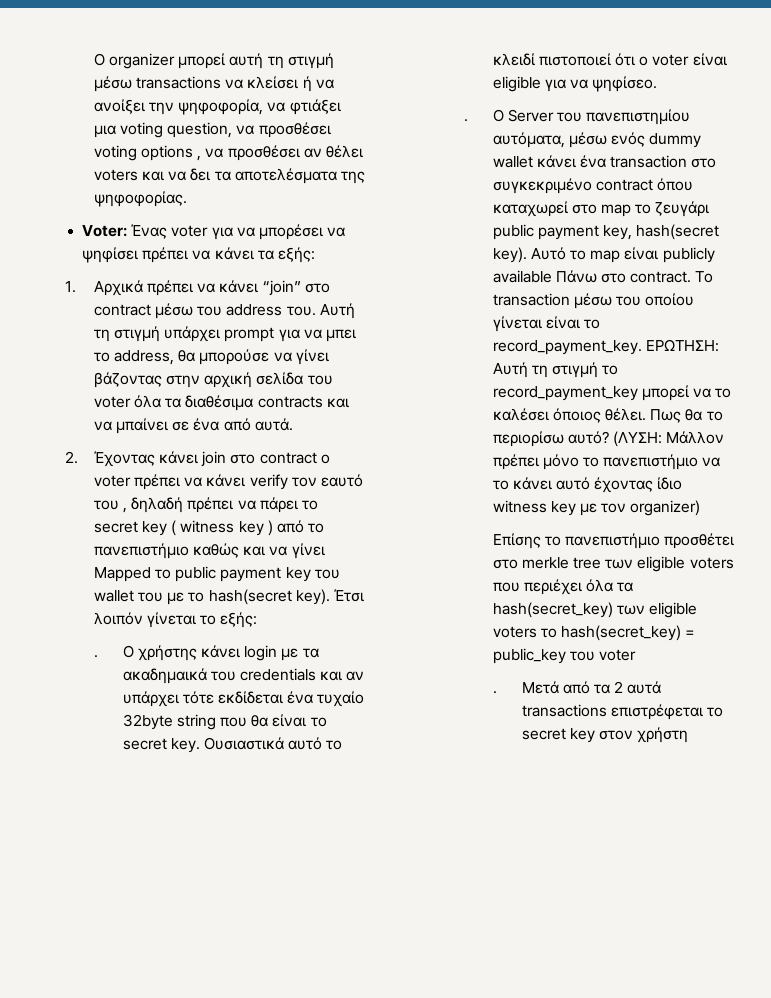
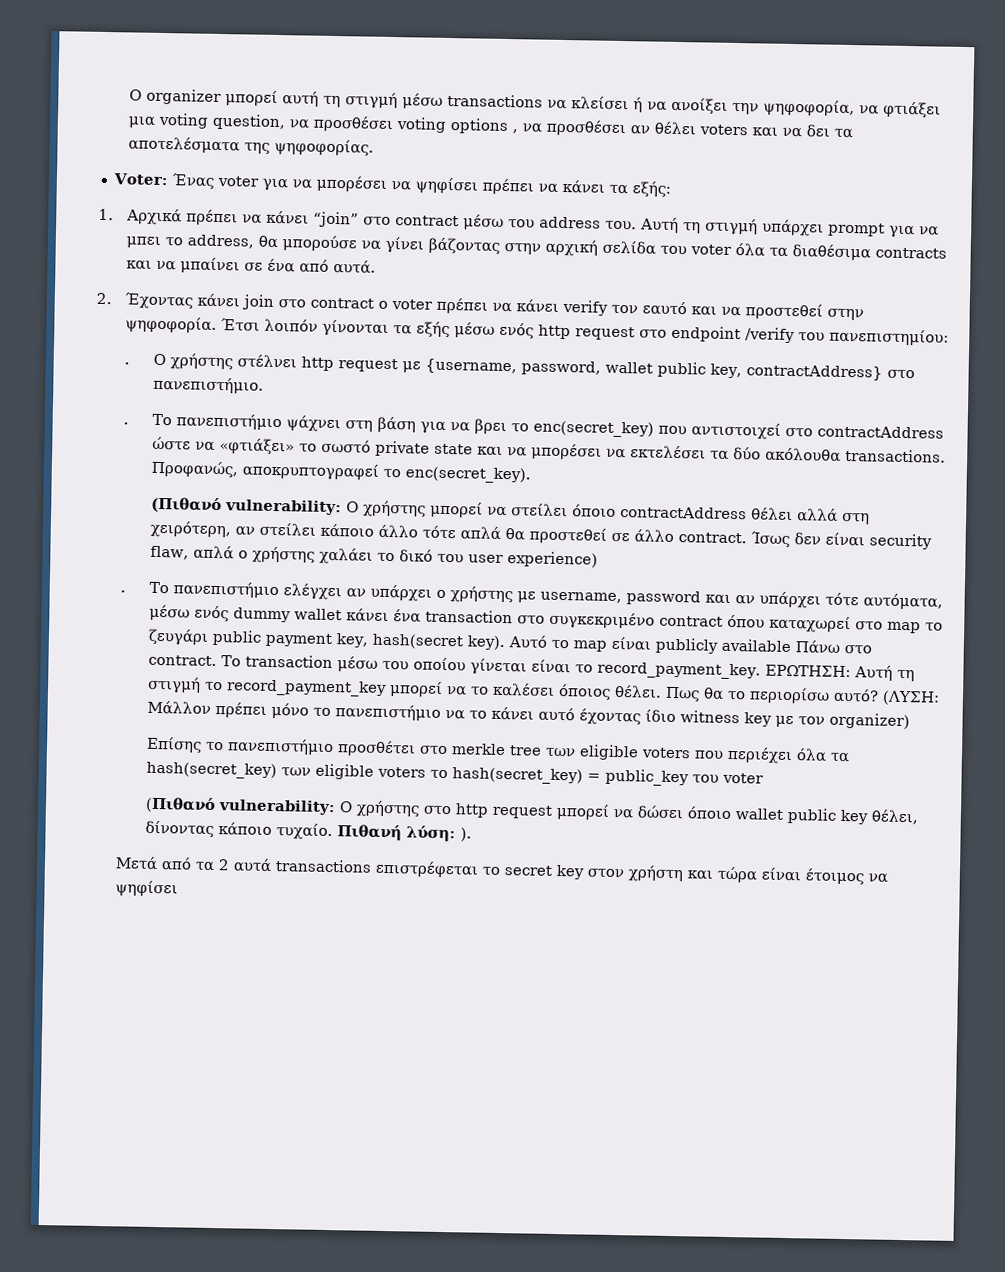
- 2. Έχοντας κάνει join στο contract ο voter πρέπει να κάνει verify τον εαυτό του , δηλαδή πρέπει να πάρει το secret key ( witness key ) από το πανεπιστήμιο καθώς και να γίνει Mapped το public payment key του wallet του με το hash(secret key). Έτσι λοιπόν γίνεται το εξής:
- . Ο χρήστης κάνει login με τα ακαδημαικά του credentials και αν υπάρχει τότε εκδίδεται ένα τυχαίο 32byte string που θα είναι το secret key. Ουσιαστικά αυτό το κλειδί πιστοποιεί ότι ο voter είναι eligible για να ψηφίσεο.
- . Ο Server του πανεπιστημίου αυτόματα, μέσω ενός dummy wallet κάνει ένα transaction στο συγκεκριμένο contract όπου καταχωρεί στο map το ζευγάρι public payment key, hash(secret key).
+ 2. Έχοντας κάνει join στο contract ο voter πρέπει να κάνει verify τον εαυτό και να προστεθεί στην ψηφοφορία. Έτσι λοιπόν γίνονται τα εξής μέσω ενός http request στο endpoint /verify του πανεπιστημίου:
+ . Ο χρήστης στέλνει http request με {username, password, wallet public key, contractAddress} στο πανεπιστήμιο.
+ . Το πανεπιστήμιο ψάχνει στη βάση για να βρει το enc(secret_key) που αντιστοιχεί στο contractAddress ώστε να «φτιάξει» το σωστό private state και να μπορέσει να εκτελέσει τα δύο ακόλουθα transactions. Προφανώς, αποκρυπτογραφεί το enc(secret_key).
+ (Πιθανό vulnerability: Ο χρήστης μπορεί να στείλει όποιο contractAddress θέλει αλλά στη χειρότερη, αν στείλει κάποιο άλλο τότε απλά θα προστεθεί σε άλλο contract. Ίσως δεν είναι security flaw, απλά ο χρήστης χαλάει το δικό του user experience)
+ . Το πανεπιστήμιο ελέγχει αν υπάρχει ο χρήστης με username, password και αν υπάρχει τότε αυτόματα, μέσω ενός dummy wallet κάνει ένα transaction στο συγκεκριμένο contract όπου καταχωρεί στο map το ζευγάρι public payment key, hash(secret key).
- . Μετά από τα 2 αυτά transactions επιστρέφεται το secret key στον χρήστη
+ (Πιθανό vulnerability: Ο χρήστης στο http request μπορεί να δώσει όποιο wallet public key θέλει, δίνοντας κάποιο τυχαίο. Πιθανή λύση: ).
+ Μετά από τα 2 αυτά transactions επιστρέφεται το secret key στον χρήστη και τώρα είναι έτοιμος να ψηφίσει

